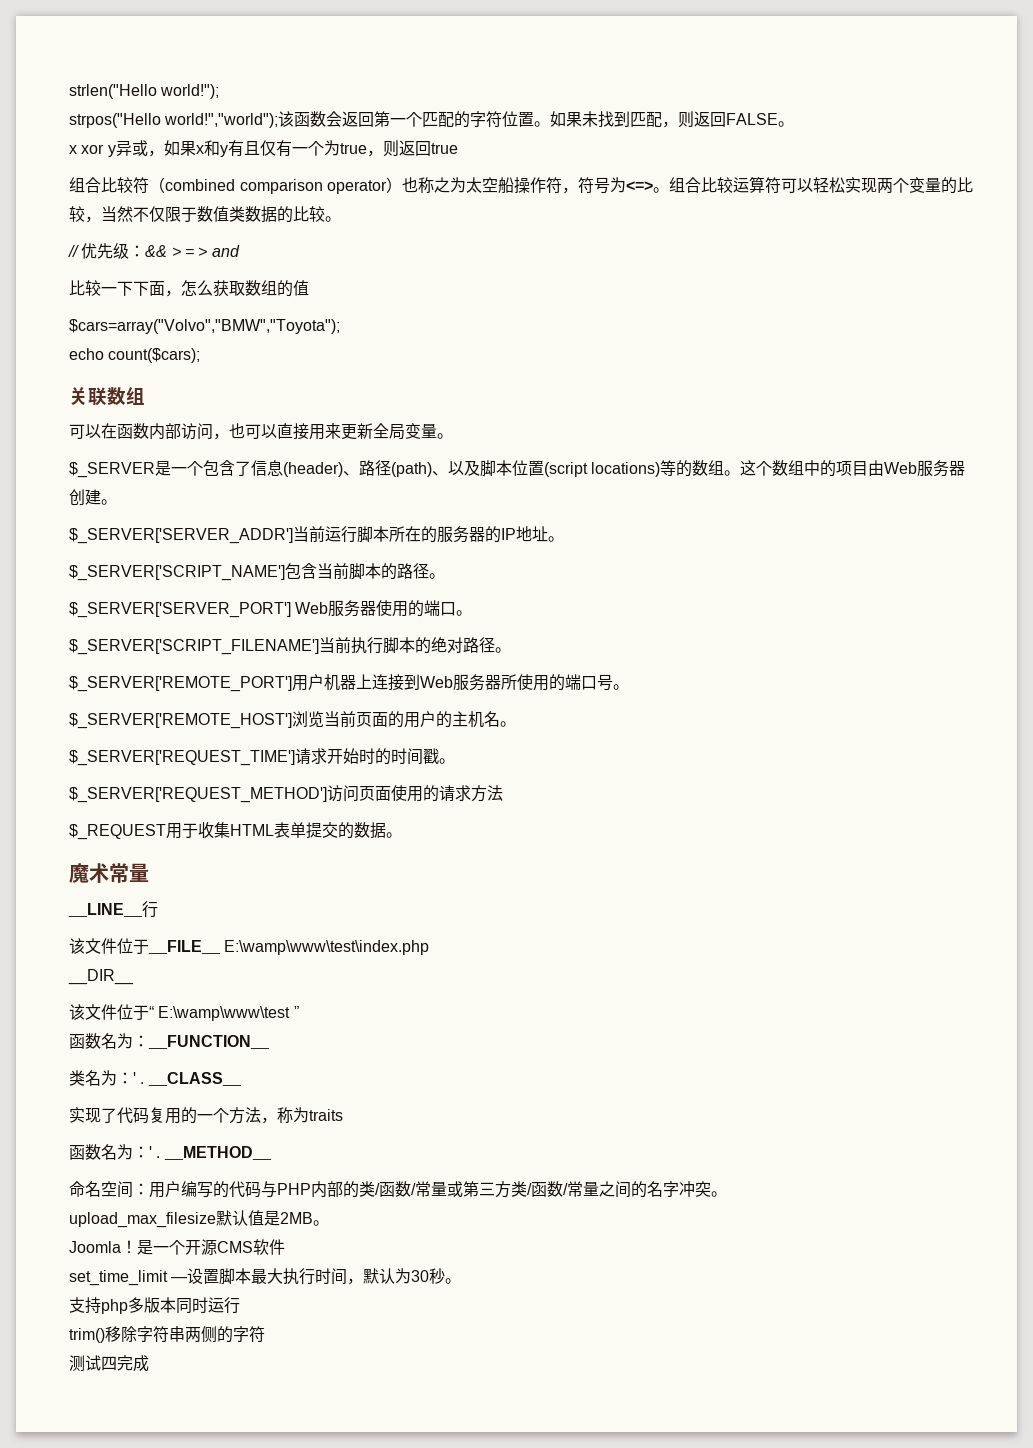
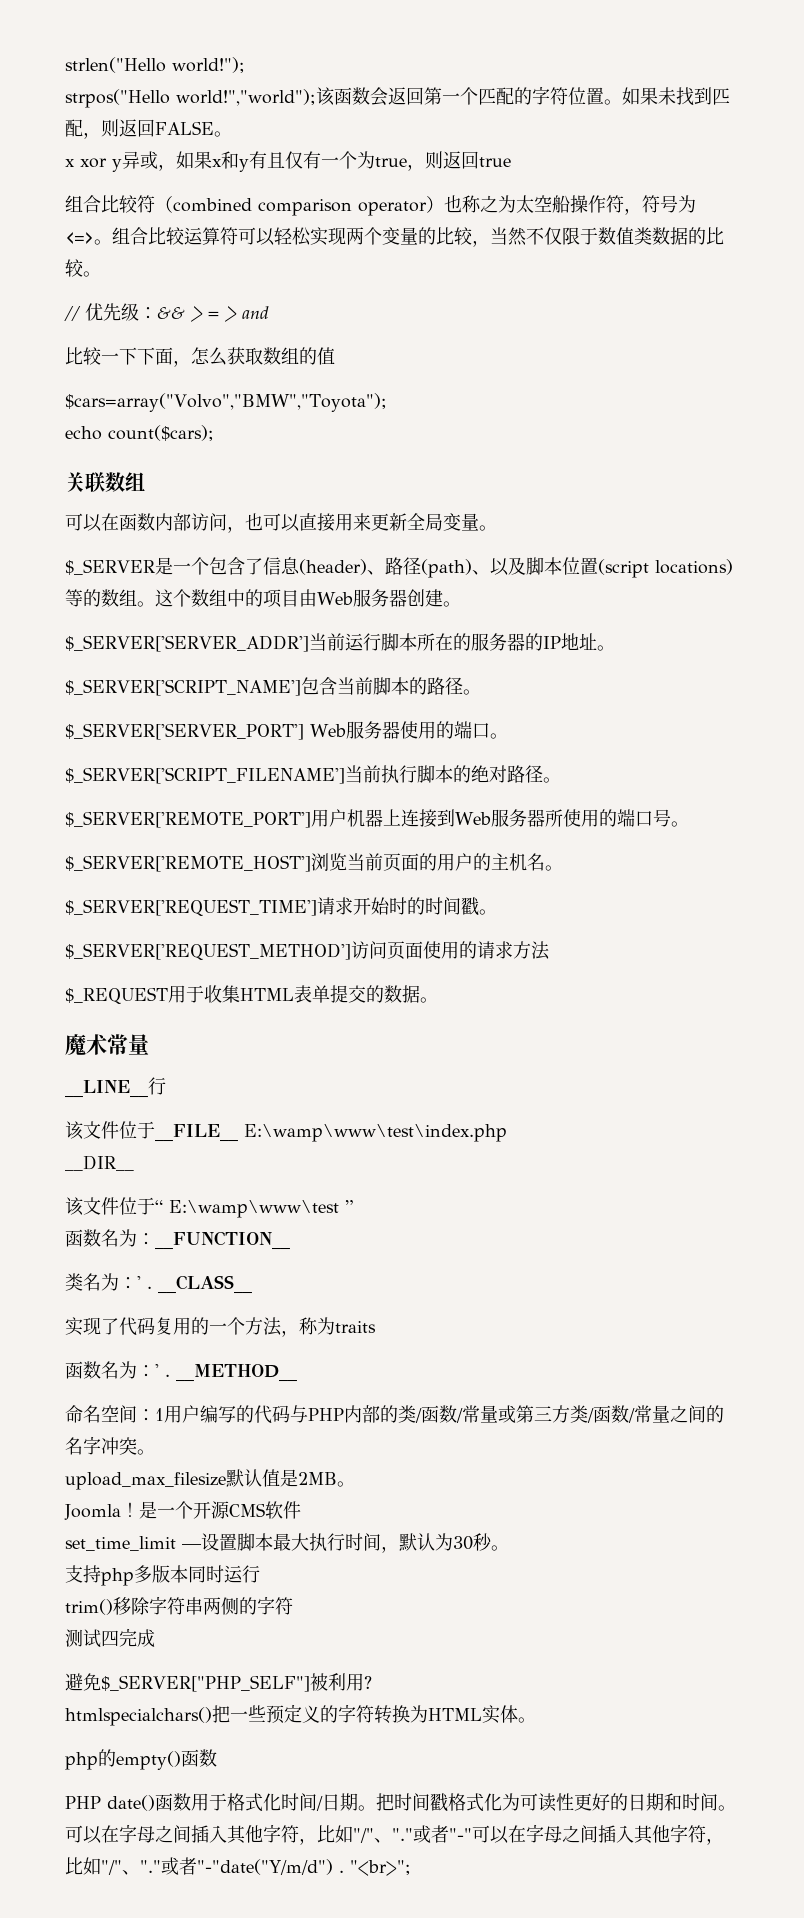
- 命名空间：用户编写的代码与PHP内部的类/函数/常量或第三方类/函数/常量之间的名字冲突。
+ 命名空间：1用户编写的代码与PHP内部的类/函数/常量或第三方类/函数/常量之间的名字冲突。
+ 避免$_SERVER["PHP_SELF"]被利用?
+ htmlspecialchars()把一些预定义的字符转换为HTML实体。
+ php的empty()函数
+ PHP date()函数用于格式化时间/日期。把时间戳格式化为可读性更好的日期和时间。可以在字母之间插入其他字符，比如"/"、"."或者"-"可以在字母之间插入其他字符，比如"/"、"."或者"-"date("Y/m/d") . "<br>";

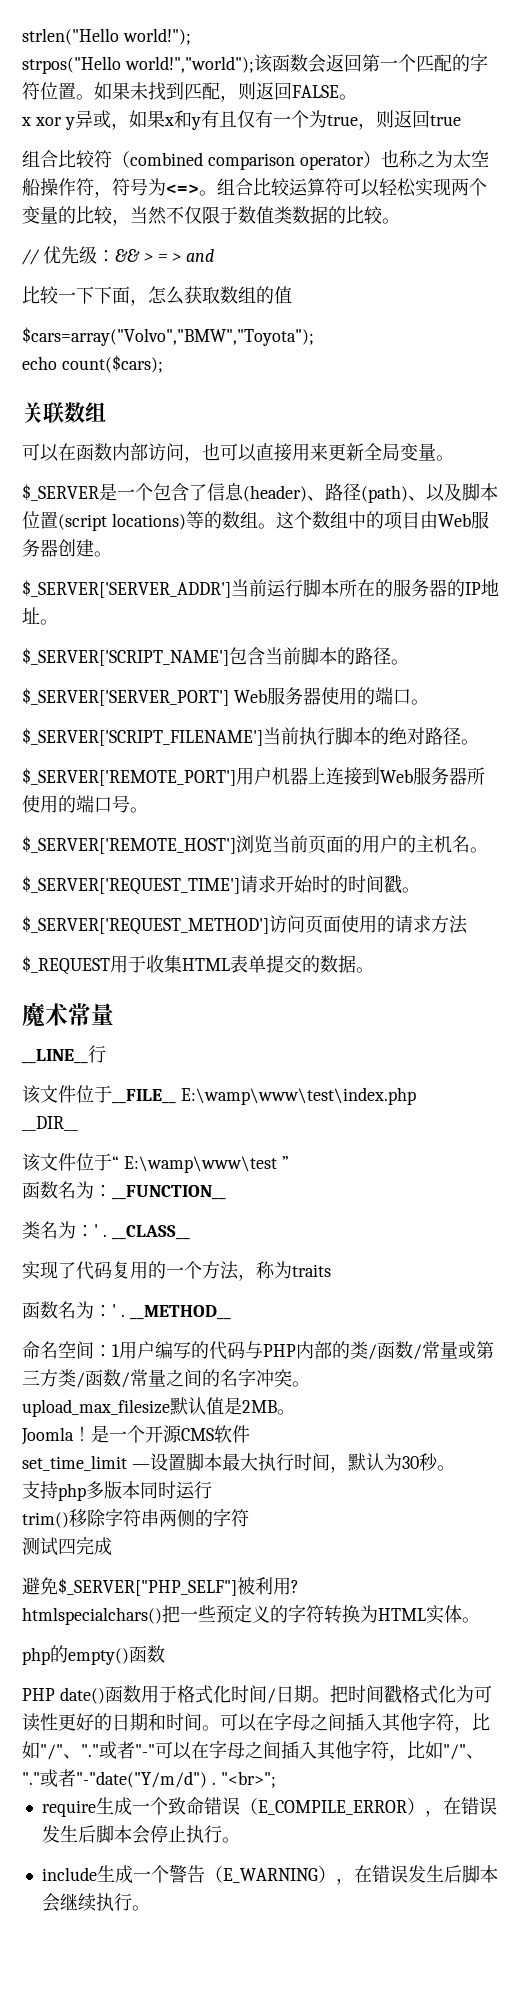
+ require生成一个致命错误（E_COMPILE_ERROR），在错误发生后脚本会停止执行。
+ include生成一个警告（E_WARNING），在错误发生后脚本会继续执行。

